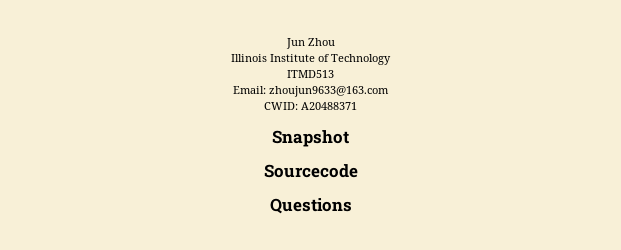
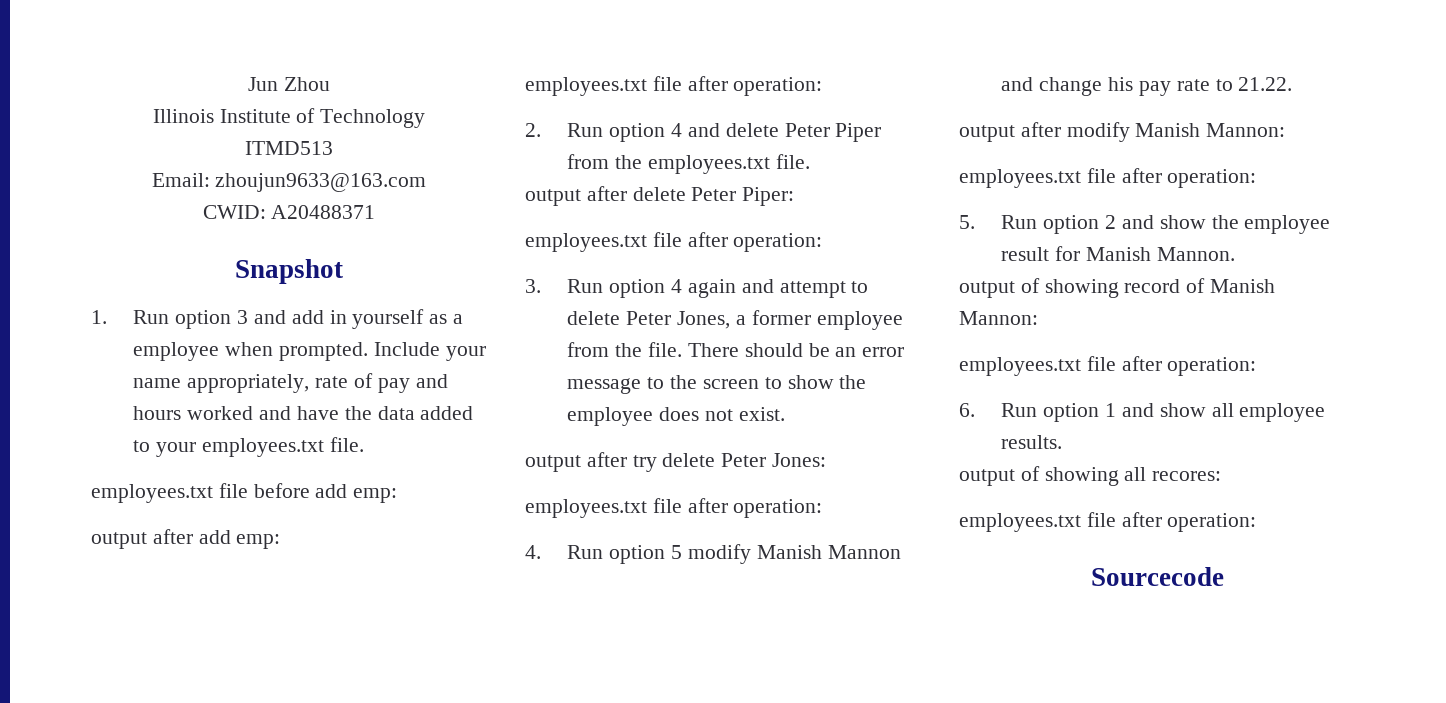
+ 1. Run option 3 and add in yourself as a employee when prompted. Include your name appropriately, rate of pay and hours worked and have the data added to your employees.txt file.
+ employees.txt file before add emp:
+ output after add emp:
+ employees.txt file after operation:
+ 2. Run option 4 and delete Peter Piper from the employees.txt file.
+ output after delete Peter Piper:
+ employees.txt file after operation:
+ 3. Run option 4 again and attempt to delete Peter Jones, a former employee from the file. There should be an error message to the screen to show the employee does not exist.
+ output after try delete Peter Jones:
+ employees.txt file after operation:
+ 4. Run option 5 modify Manish Mannon and change his pay rate to 21.22.
+ output after modify Manish Mannon:
+ employees.txt file after operation:
+ 5. Run option 2 and show the employee result for Manish Mannon.
+ output of showing record of Manish Mannon:
+ employees.txt file after operation:
+ 6. Run option 1 and show all employee results.
+ output of showing all recores:
+ employees.txt file after operation:
- Questions

